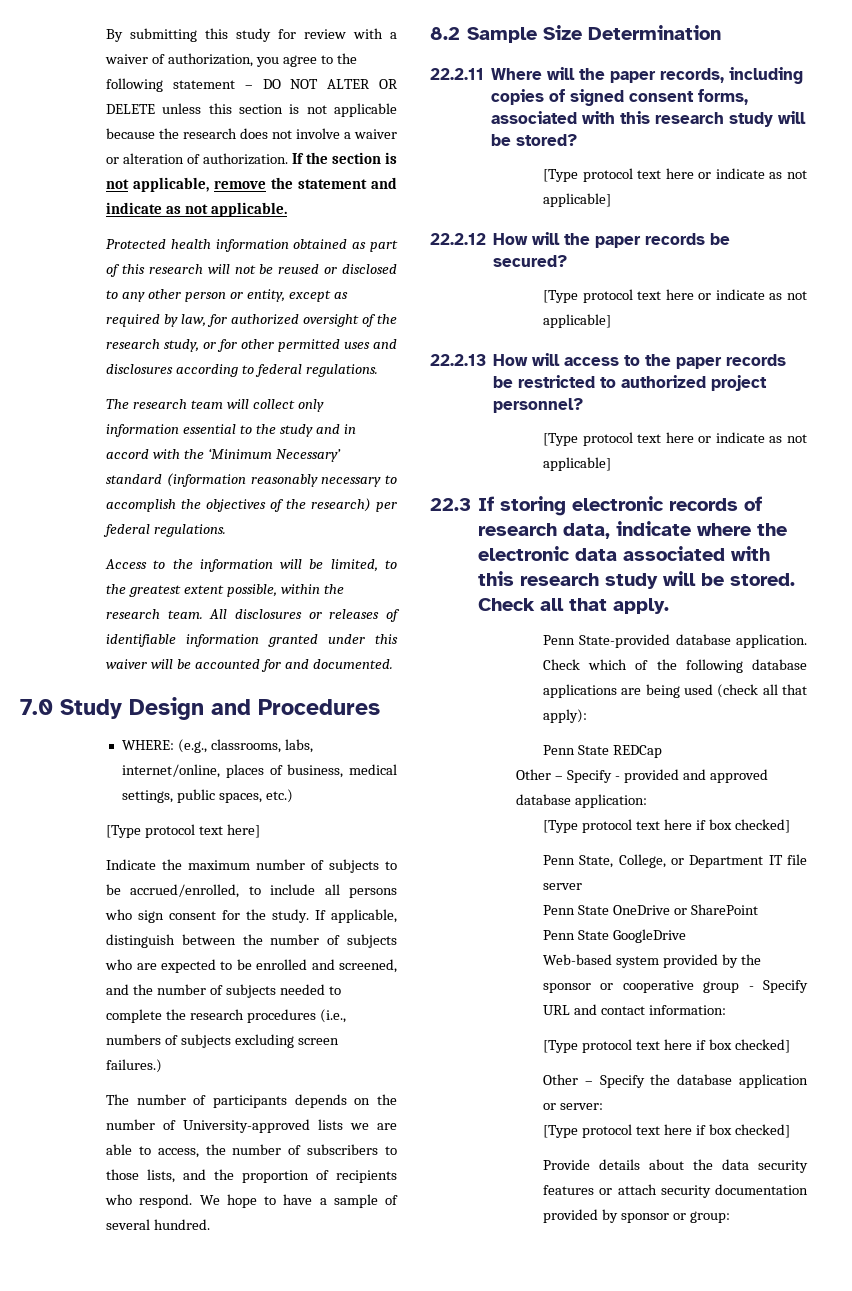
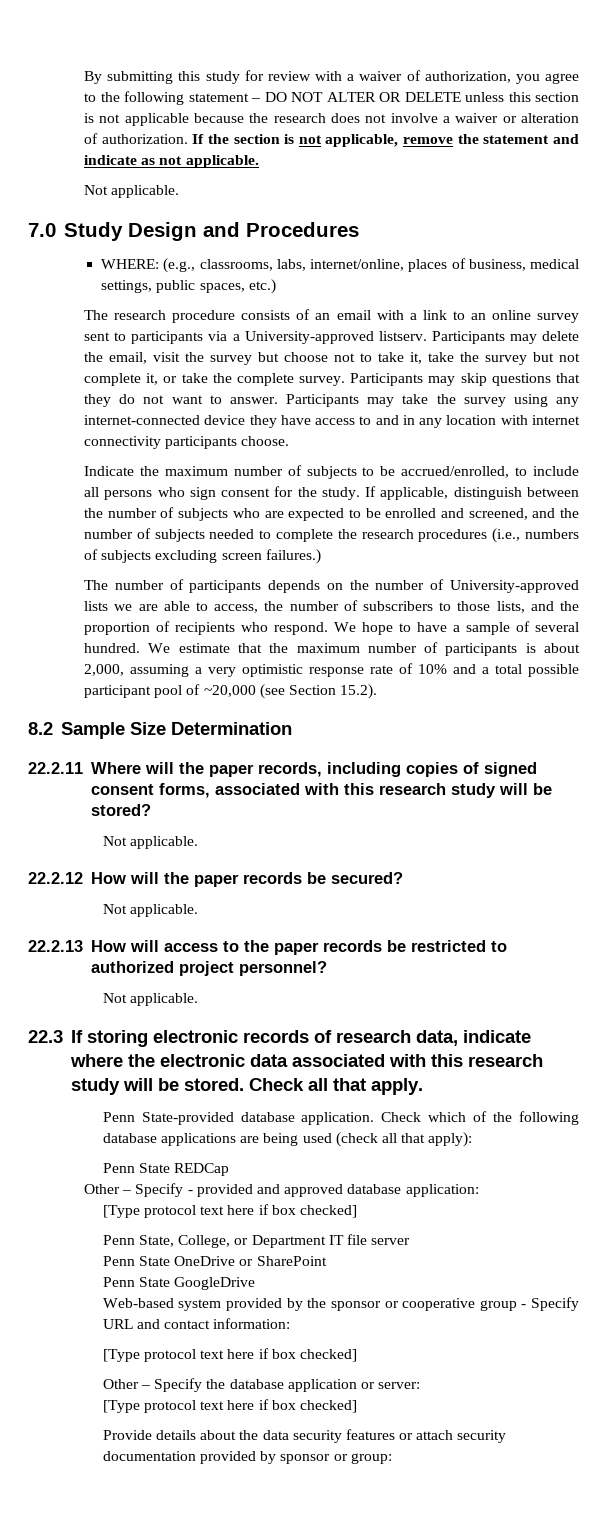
  If the section is not applicable, remove the statement and indicate as not applicable.
- Protected health information obtained as part of this research will not be reused or disclosed to any other person or entity, except as required by law, for authorized oversight of the research study, or for other permitted uses and disclosures according to federal regulations.
- The research team will collect only information essential to the study and in accord with the ‘Minimum Necessary’ standard (information reasonably necessary to accomplish the objectives of the research) per federal regulations.
- Access to the information will be limited, to the greatest extent possible, within the research team. All disclosures or releases of identifiable information granted under this waiver will be accounted for and documented.
+ Not applicable.
- [Type protocol text here]
+ The research procedure consists of an email with a link to an online survey sent to participants via a University-approved listserv. Participants may delete the email, visit the survey but choose not to take it, take the survey but not complete it, or take the complete survey. Participants may skip questions that they do not want to answer. Participants may take the survey using any internet-connected device they have access to and in any location with internet connectivity participants choose.
+ We estimate that the maximum number of participants is about 2,000, assuming a very optimistic response rate of 10% and a total possible participant pool of ~20,000 (see Section 15.2).
  22.2.11 Where will the paper records, including copies of signed consent forms, associated with this research study will be stored?
- [Type protocol text here or indicate as not applicable]
+ Not applicable.
  22.2.12 How will the paper records be secured?
- [Type protocol text here or indicate as not applicable]
+ Not applicable.
  22.2.13 How will access to the paper records be restricted to authorized project personnel?
- [Type protocol text here or indicate as not applicable]
+ Not applicable.

